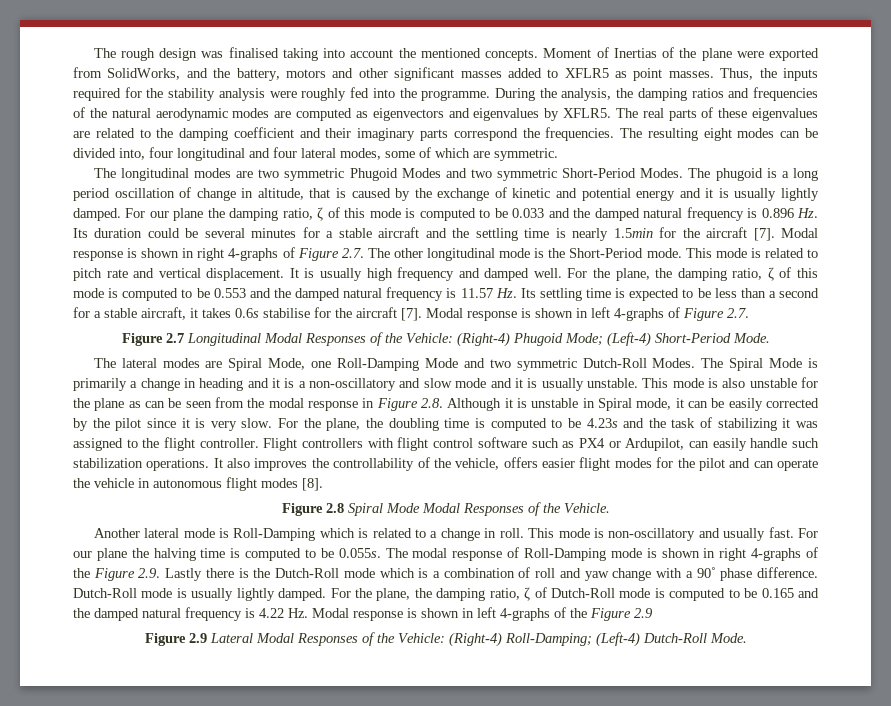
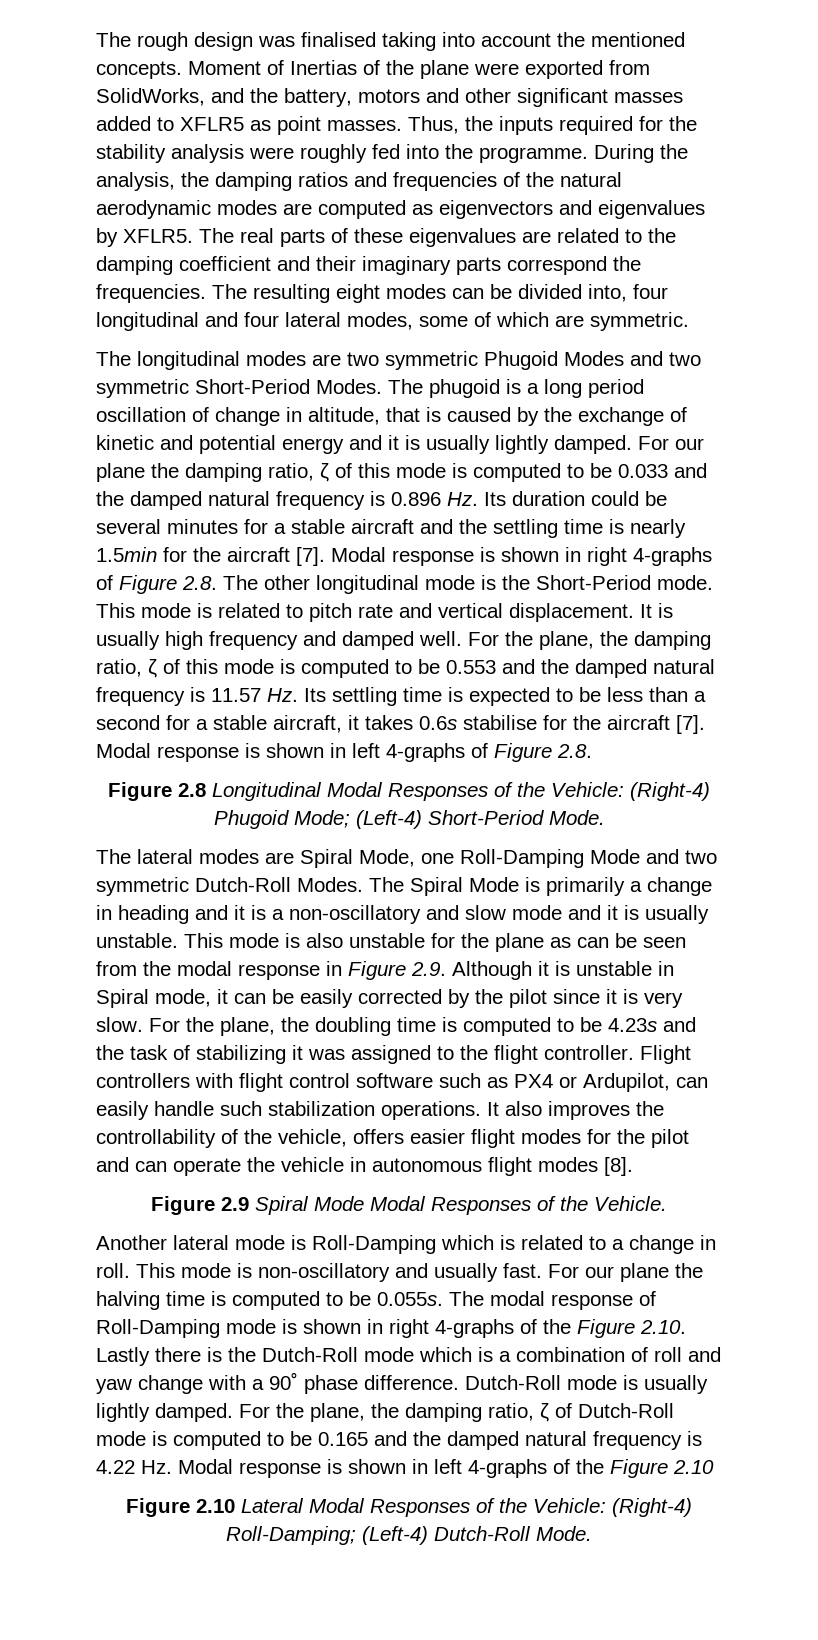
- Modal response is shown in right 4-graphs of Figure 2.7. The other longitudinal mode is the Short-Period mode.
+ Modal response is shown in right 4-graphs of Figure 2.8. The other longitudinal mode is the Short-Period mode.
- Modal response is shown in left 4-graphs of Figure 2.7.
- Figure 2.7 Longitudinal Modal Responses of the Vehicle: (Right-4) Phugoid Mode; (Left-4) Short-Period Mode.
+ Modal response is shown in left 4-graphs of Figure 2.8.
+ Figure 2.8 Longitudinal Modal Responses of the Vehicle: (Right-4) Phugoid Mode; (Left-4) Short-Period Mode.
- This mode is also unstable for the plane as can be seen from the modal response in Figure 2.8. Although it is unstable in Spiral mode, it can be easily corrected by the pilot since it is very slow.
+ This mode is also unstable for the plane as can be seen from the modal response in Figure 2.9. Although it is unstable in Spiral mode, it can be easily corrected by the pilot since it is very slow.
- Figure 2.8 Spiral Mode Modal Responses of the Vehicle.
+ Figure 2.9 Spiral Mode Modal Responses of the Vehicle.
- For our plane the halving time is computed to be 0.055s. The modal response of Roll-Damping mode is shown in right 4-graphs of the Figure 2.9. Lastly there is the Dutch-Roll mode which is a combination of roll and yaw change with a 90˚ phase difference.
+ For our plane the halving time is computed to be 0.055s. The modal response of Roll-Damping mode is shown in right 4-graphs of the Figure 2.10. Lastly there is the Dutch-Roll mode which is a combination of roll and yaw change with a 90˚ phase difference.
- For the plane, the damping ratio, ζ of Dutch-Roll mode is computed to be 0.165 and the damped natural frequency is 4.22 Hz. Modal response is shown in left 4-graphs of the Figure 2.9
- Figure 2.9 Lateral Modal Responses of the Vehicle: (Right-4) Roll-Damping; (Left-4) Dutch-Roll Mode.
+ For the plane, the damping ratio, ζ of Dutch-Roll mode is computed to be 0.165 and the damped natural frequency is 4.22 Hz. Modal response is shown in left 4-graphs of the Figure 2.10
+ Figure 2.10 Lateral Modal Responses of the Vehicle: (Right-4) Roll-Damping; (Left-4) Dutch-Roll Mode.

